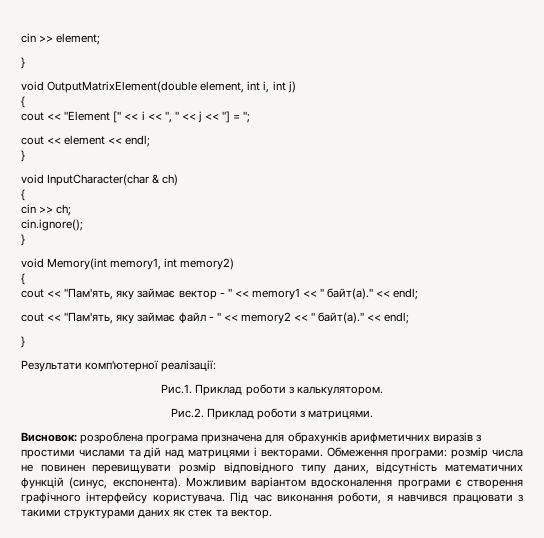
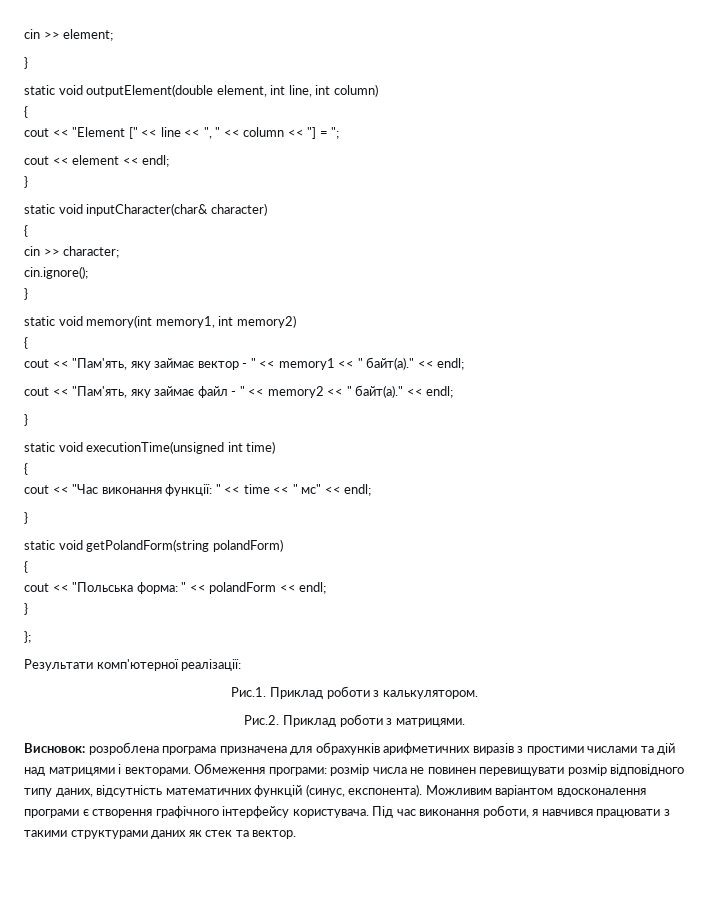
- void OutputMatrixElement(double element, int i, int j)
+ static void outputElement(double element, int line, int column)
- cout << "Element [" << i << ", " << j << "] = ";
+ cout << "Element [" << line << ", " << column << "] = ";
- void InputCharacter(char & ch)
+ static void inputCharacter(char& character)
- cin >> ch;
+ cin >> character;
- void Memory(int memory1, int memory2)
+ static void memory(int memory1, int memory2)
+ static void executionTime(unsigned int time)
+ {
+ cout << "Час виконання функцiї: " << time << " мс" << endl;
+ }
+ static void getPolandForm(string polandForm)
+ {
+ cout << "Польська форма: " << polandForm << endl;
+ }
+ };

